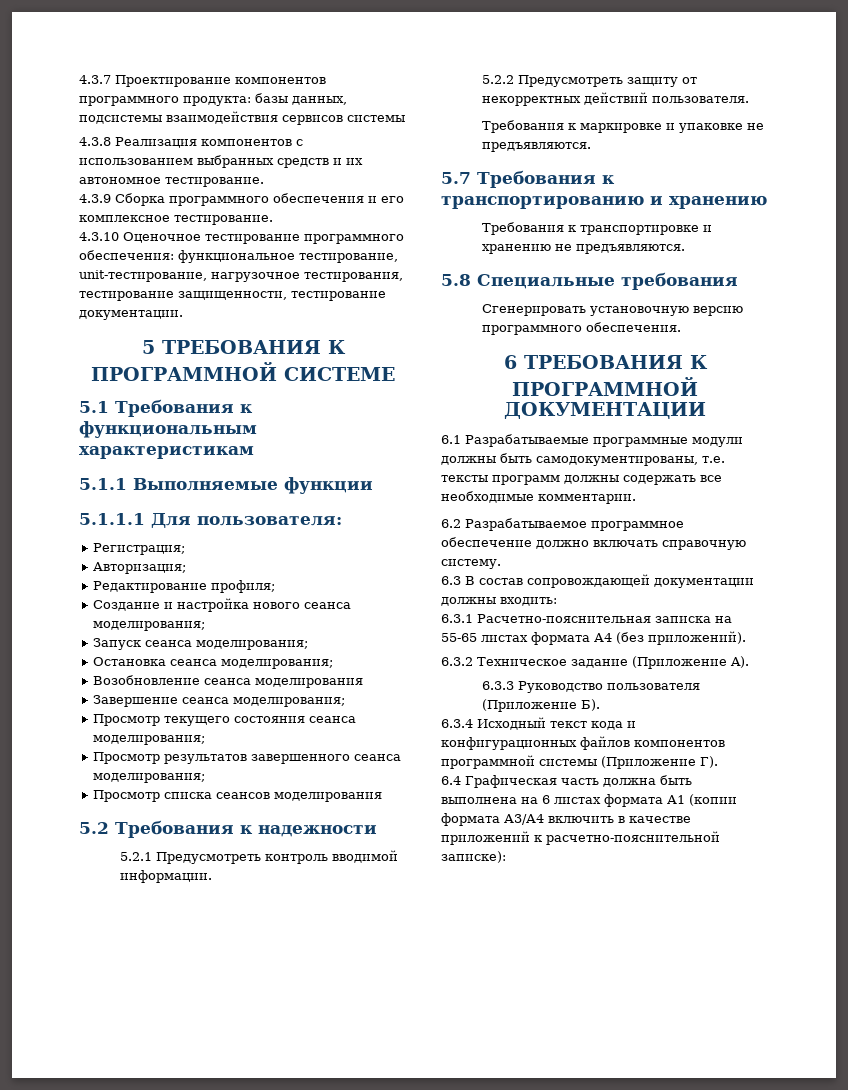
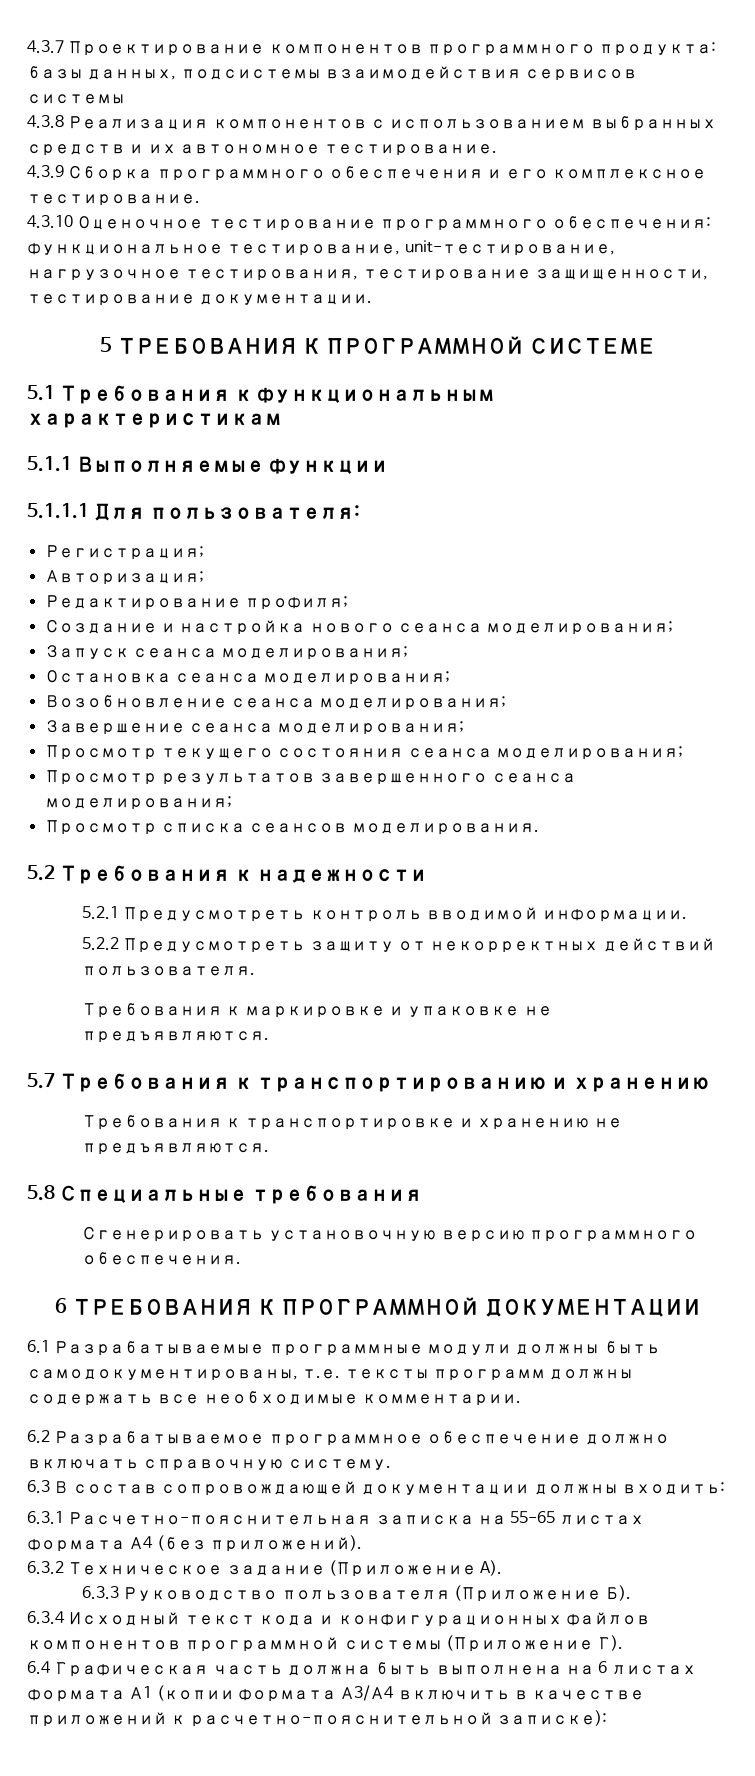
- Возобновление сеанса моделирования
+ Возобновление сеанса моделирования;
- Просмотр списка сеансов моделирования
+ Просмотр списка сеансов моделирования.

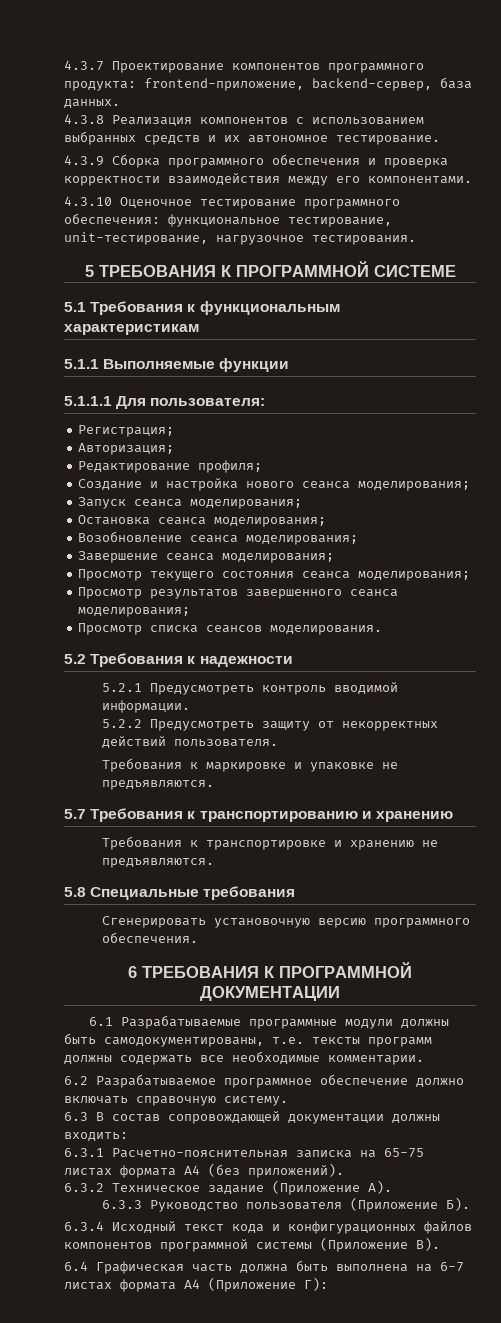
- 4.3.7 Проектирование компонентов программного продукта: базы данных, подсистемы взаимодействия сервисов системы
+ 4.3.7 Проектирование компонентов программного продукта: frontend-приложение, backend-сервер, база данных.
- 4.3.9 Сборка программного обеспечения и его комплексное тестирование.
+ 4.3.9 Сборка программного обеспечения и проверка корректности взаимодействия между его компонентами.
- 4.3.10 Оценочное тестирование программного обеспечения: функциональное тестирование, unit-тестирование, нагрузочное тестирования, тестирование защищенности, тестирование документации.
+ 4.3.10 Оценочное тестирование программного обеспечения: функциональное тестирование, unit-тестирование, нагрузочное тестирования.
- 6.3.1 Расчетно-пояснительная записка на 55-65 листах формата А4 (без приложений).
+ 6.3.1 Расчетно-пояснительная записка на 65-75 листах формата А4 (без приложений).
- 6.3.4 Исходный текст кода и конфигурационных файлов компонентов программной системы (Приложение Г).
+ 6.3.4 Исходный текст кода и конфигурационных файлов компонентов программной системы (Приложение В).
- 6.4 Графическая часть должна быть выполнена на 6 листах формата А1 (копии формата А3/А4 включить в качестве приложений к расчетно-пояснительной записке):
+ 6.4 Графическая часть должна быть выполнена на 6-7 листах формата А4 (Приложение Г):

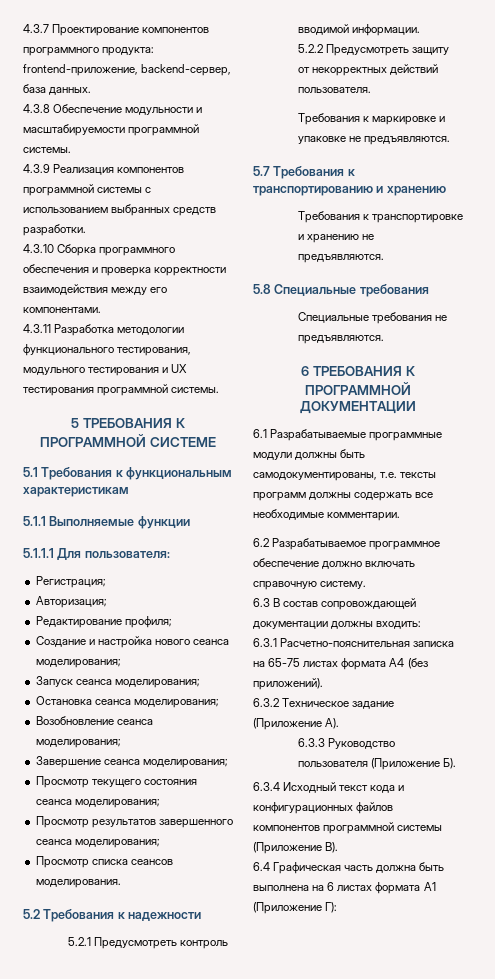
- 4.3.8 Реализация компонентов с использованием выбранных средств и их автономное тестирование.
- 4.3.9 Сборка программного обеспечения и проверка корректности взаимодействия между его компонентами.
+ 4.3.8 Обеспечение модульности и масштабируемости программной системы.
+ 4.3.9 Реализация компонентов программной системы с использованием выбранных средств разработки.
+ 4.3.10 Сборка программного обеспечения и проверка корректности взаимодействия между его компонентами.
- 4.3.10 Оценочное тестирование программного обеспечения: функциональное тестирование, unit-тестирование, нагрузочное тестирования.
+ 4.3.11 Разработка методологии функционального тестирования, модульного тестирования и UX тестирования программной системы.
- Сгенерировать установочную версию программного обеспечения.
+ Специальные требования не предъявляются.
- 6.4 Графическая часть должна быть выполнена на 6-7 листах формата А4 (Приложение Г):
+ 6.4 Графическая часть должна быть выполнена на 6 листах формата А1 (Приложение Г):

